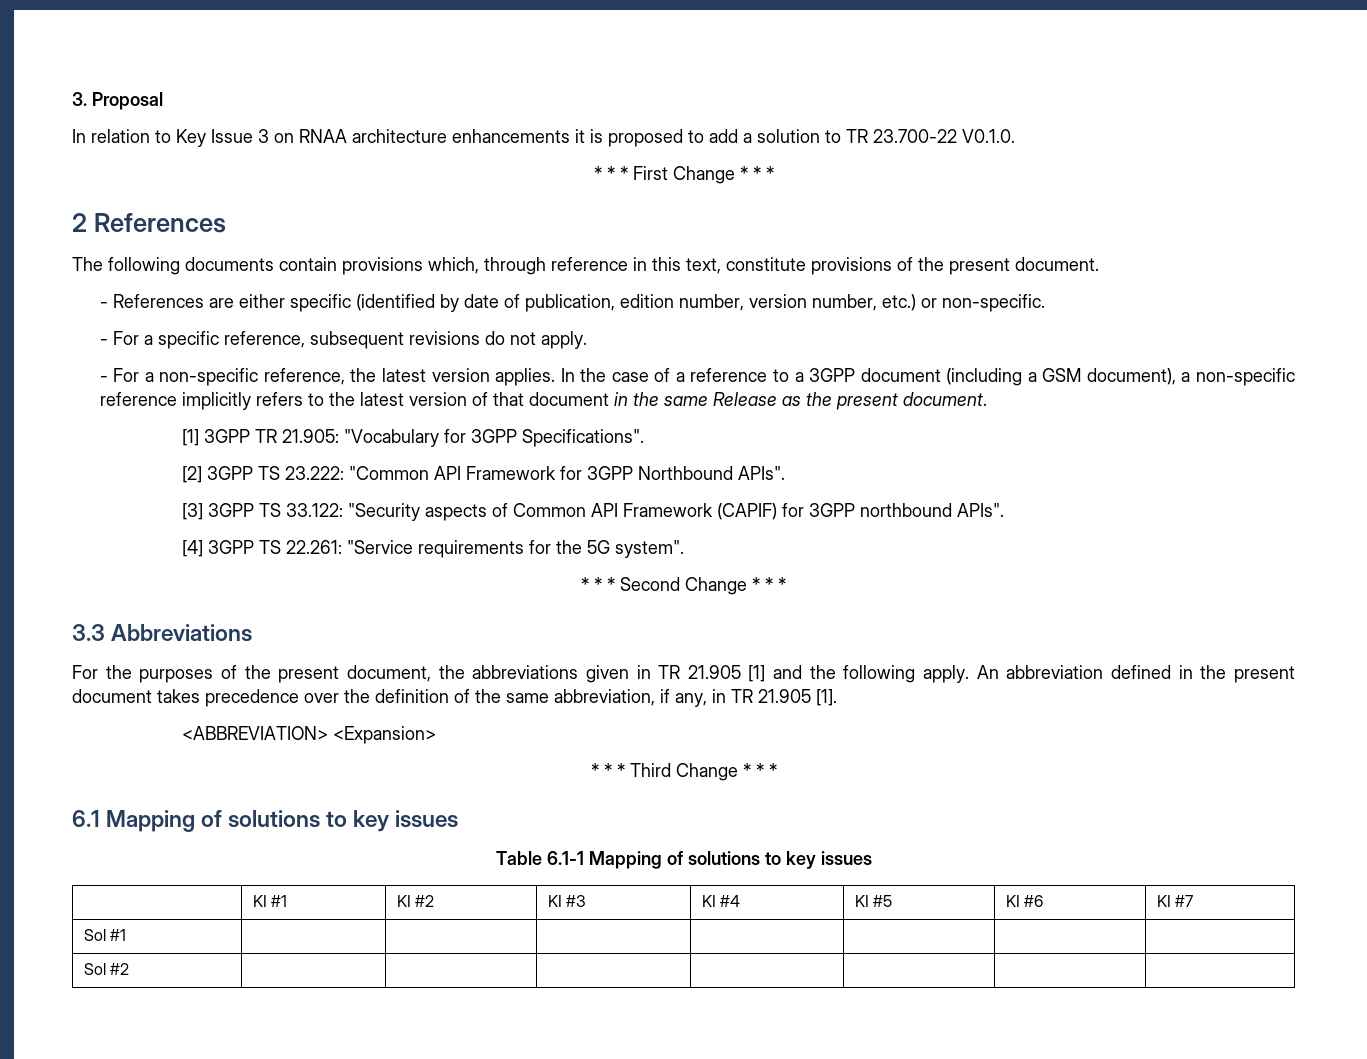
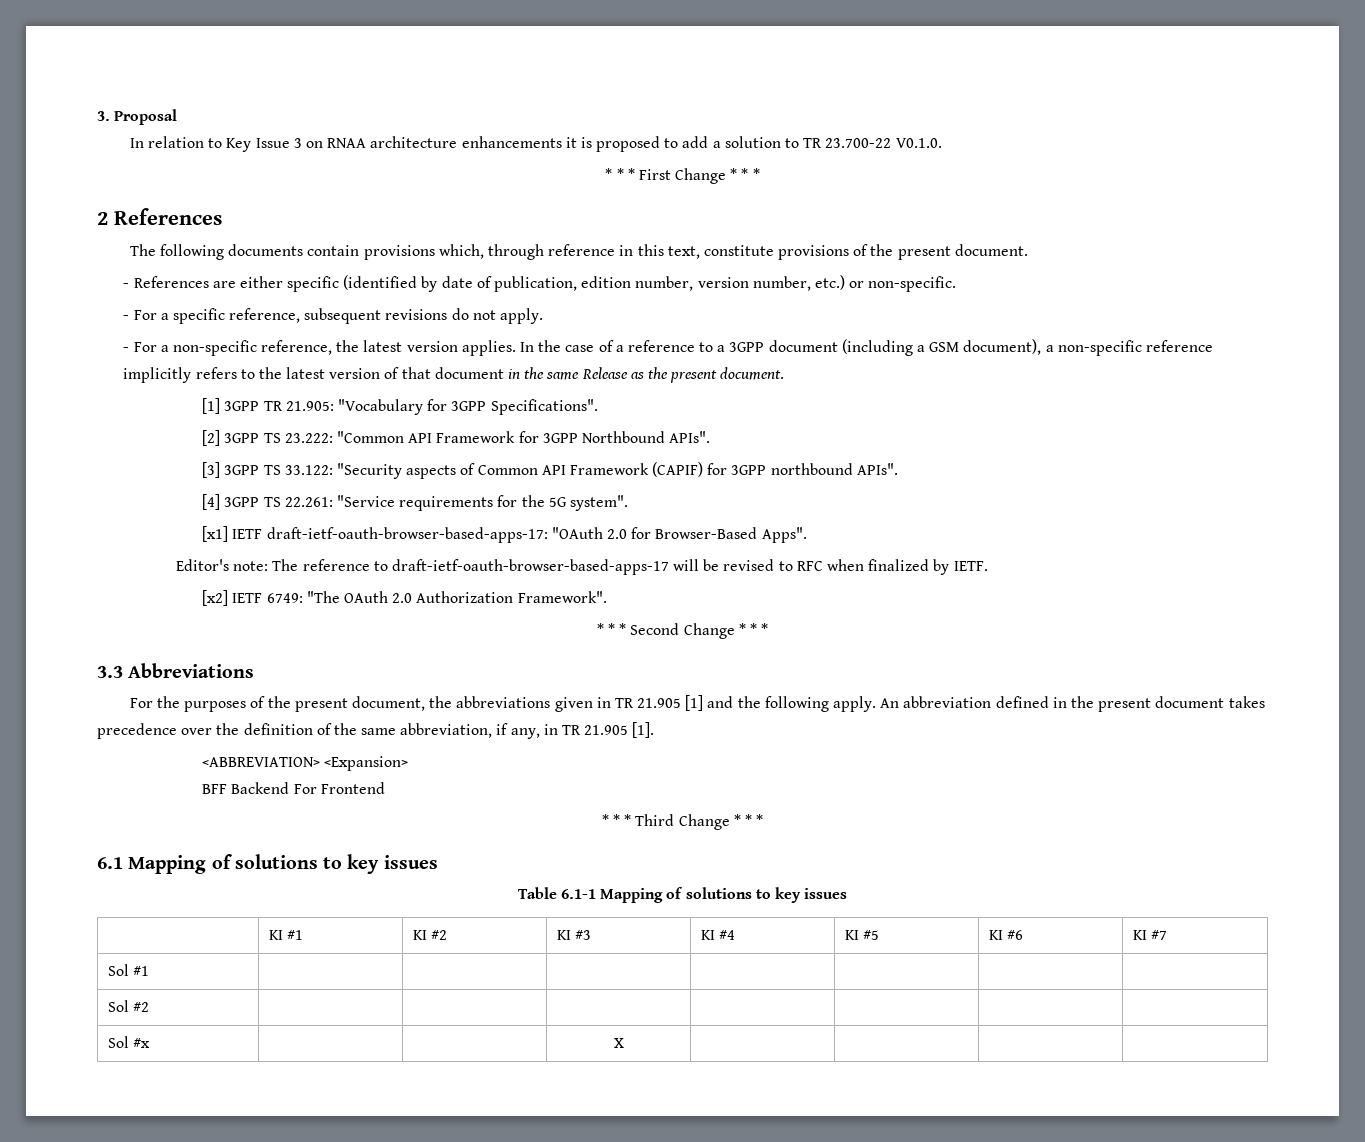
+ [x1] IETF draft-ietf-oauth-browser-based-apps-17: "OAuth 2.0 for Browser-Based Apps".
+ Editor's note: The reference to draft-ietf-oauth-browser-based-apps-17 will be revised to RFC when finalized by IETF.
+ [x2] IETF 6749: "The OAuth 2.0 Authorization Framework".
+ BFF Backend For Frontend
+ Sol #x | | | X | | | |

